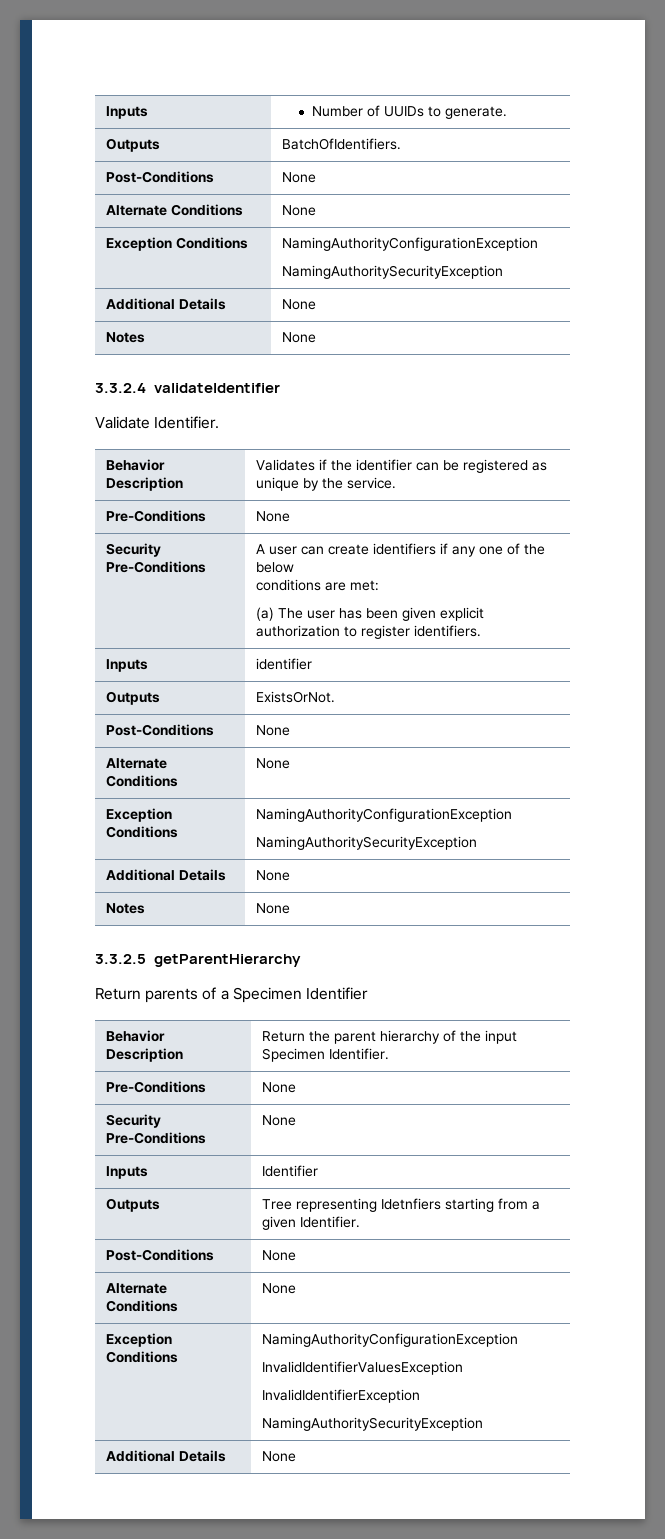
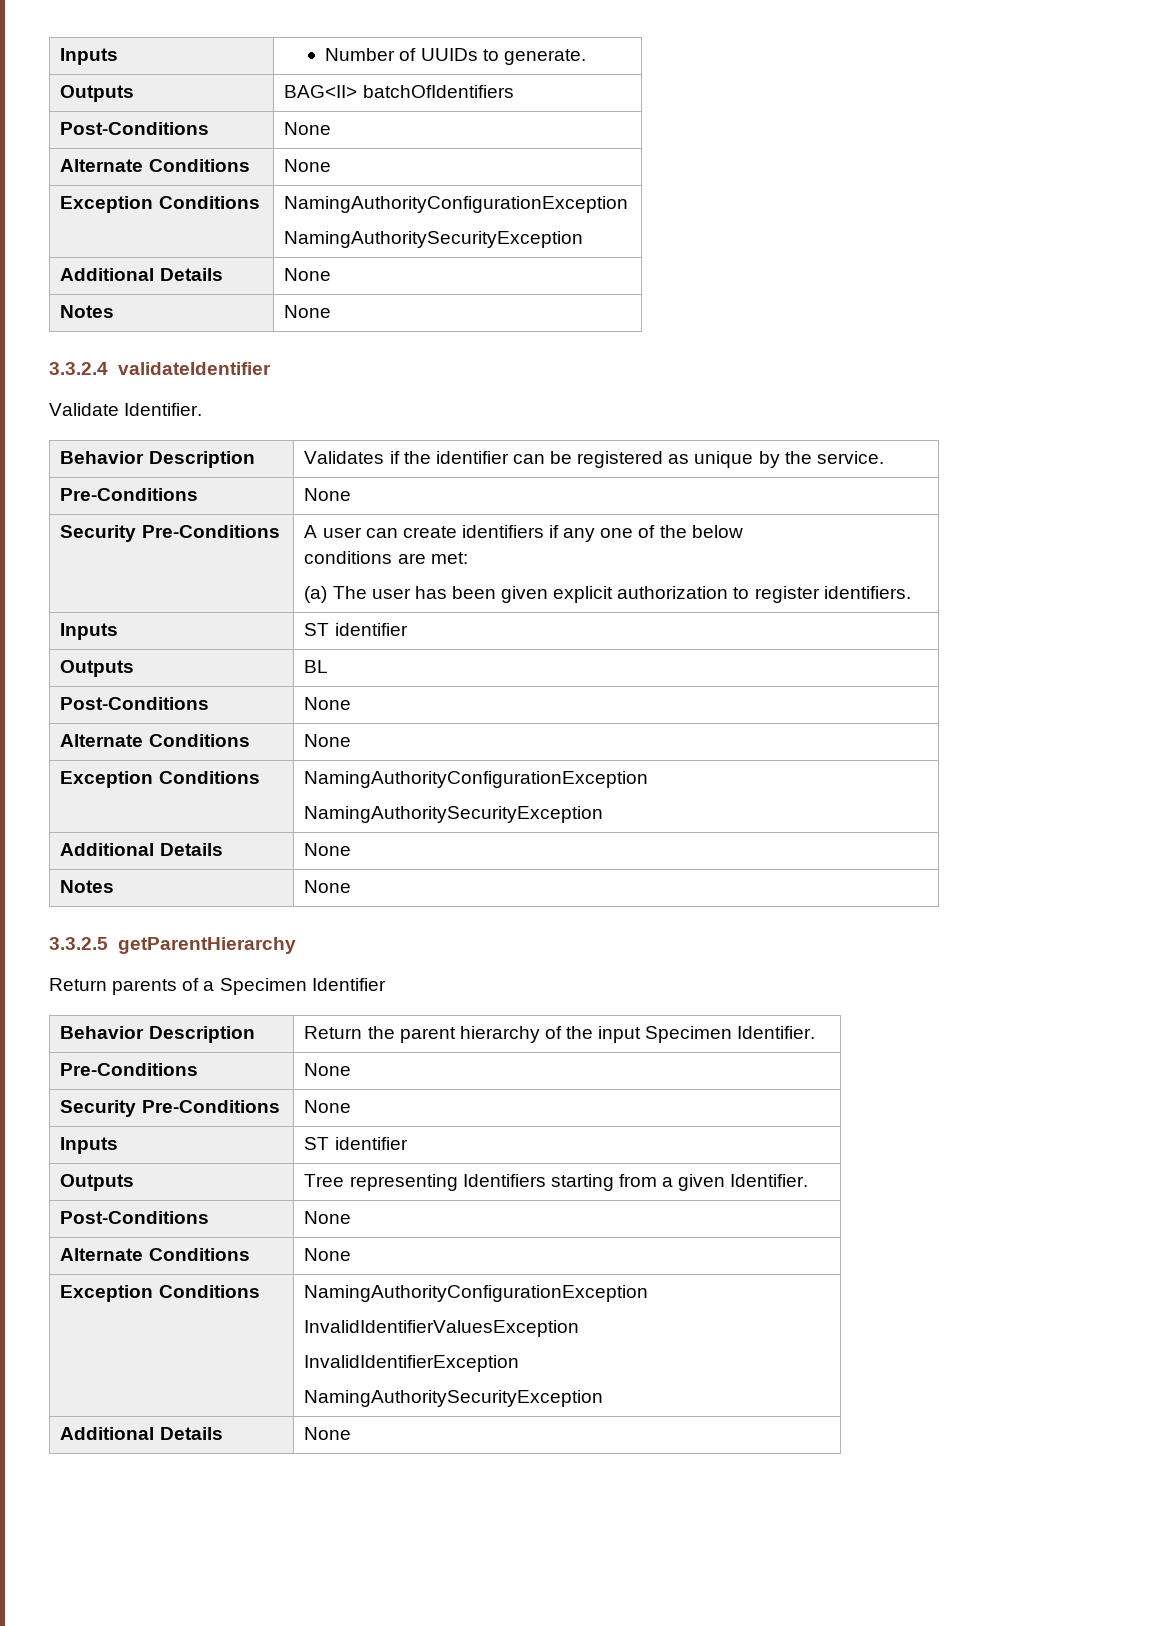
- Outputs | BatchOfIdentifiers.
+ Outputs | BAG<II> batchOfIdentifiers
  Security Pre-Conditions | A user can create identifiers if any one of the below
  conditions are met:
  (a) The user has been given explicit authorization to register identifiers.
- Inputs | identifier
- Outputs | ExistsOrNot.
+ Inputs | ST identifier
+ Outputs | BL
  Security Pre-Conditions | None
- Inputs | Identifier
+ Inputs | ST identifier
- Outputs | Tree representing Idetnfiers starting from a given Identifier.
+ Outputs | Tree representing Identifiers starting from a given Identifier.

